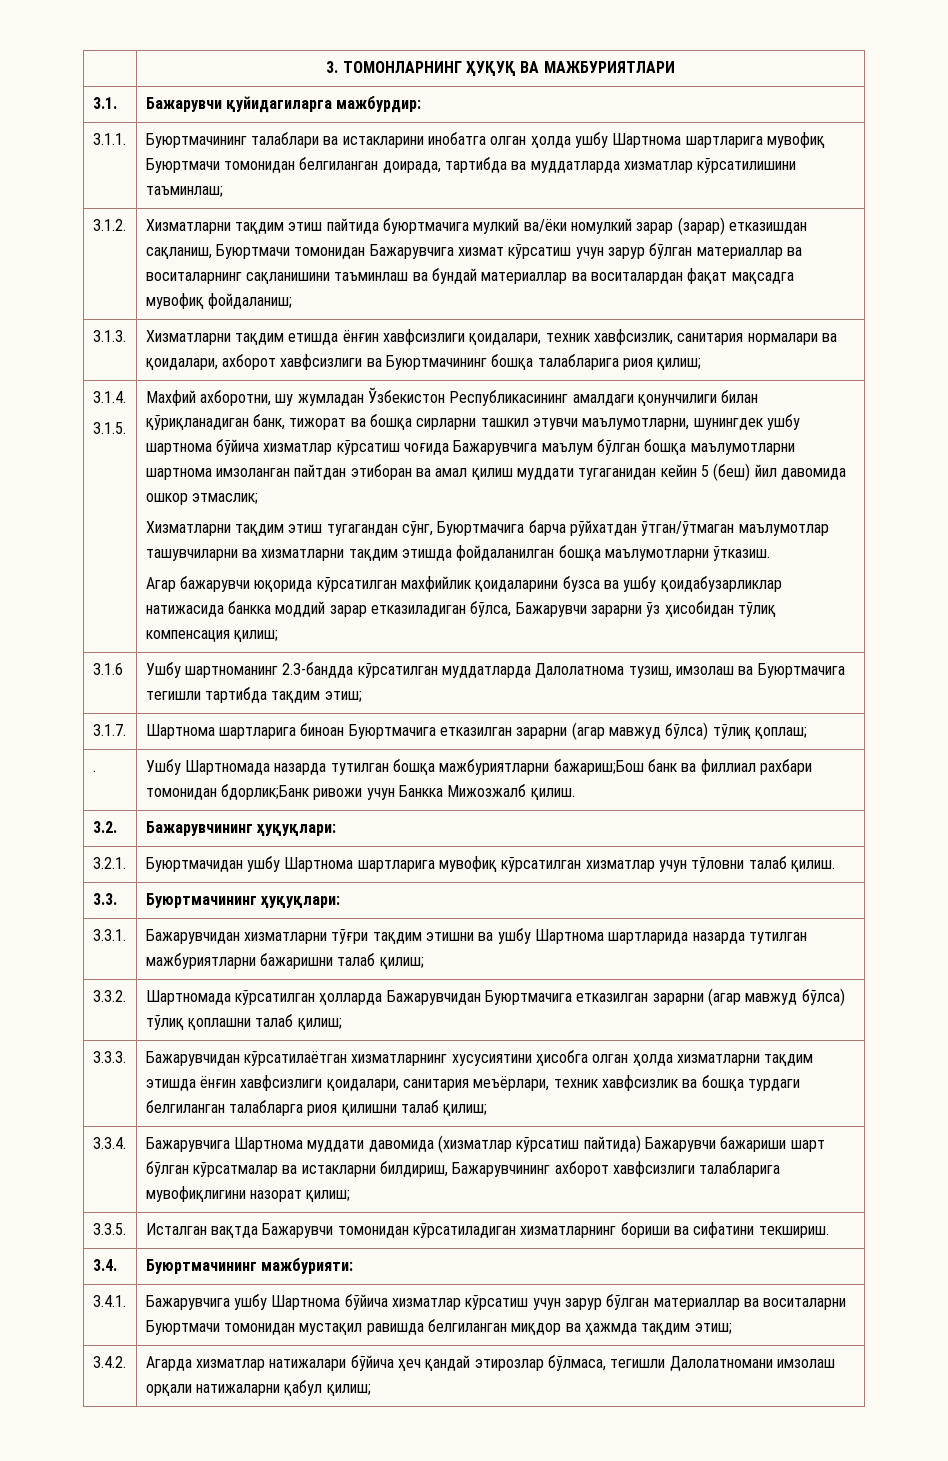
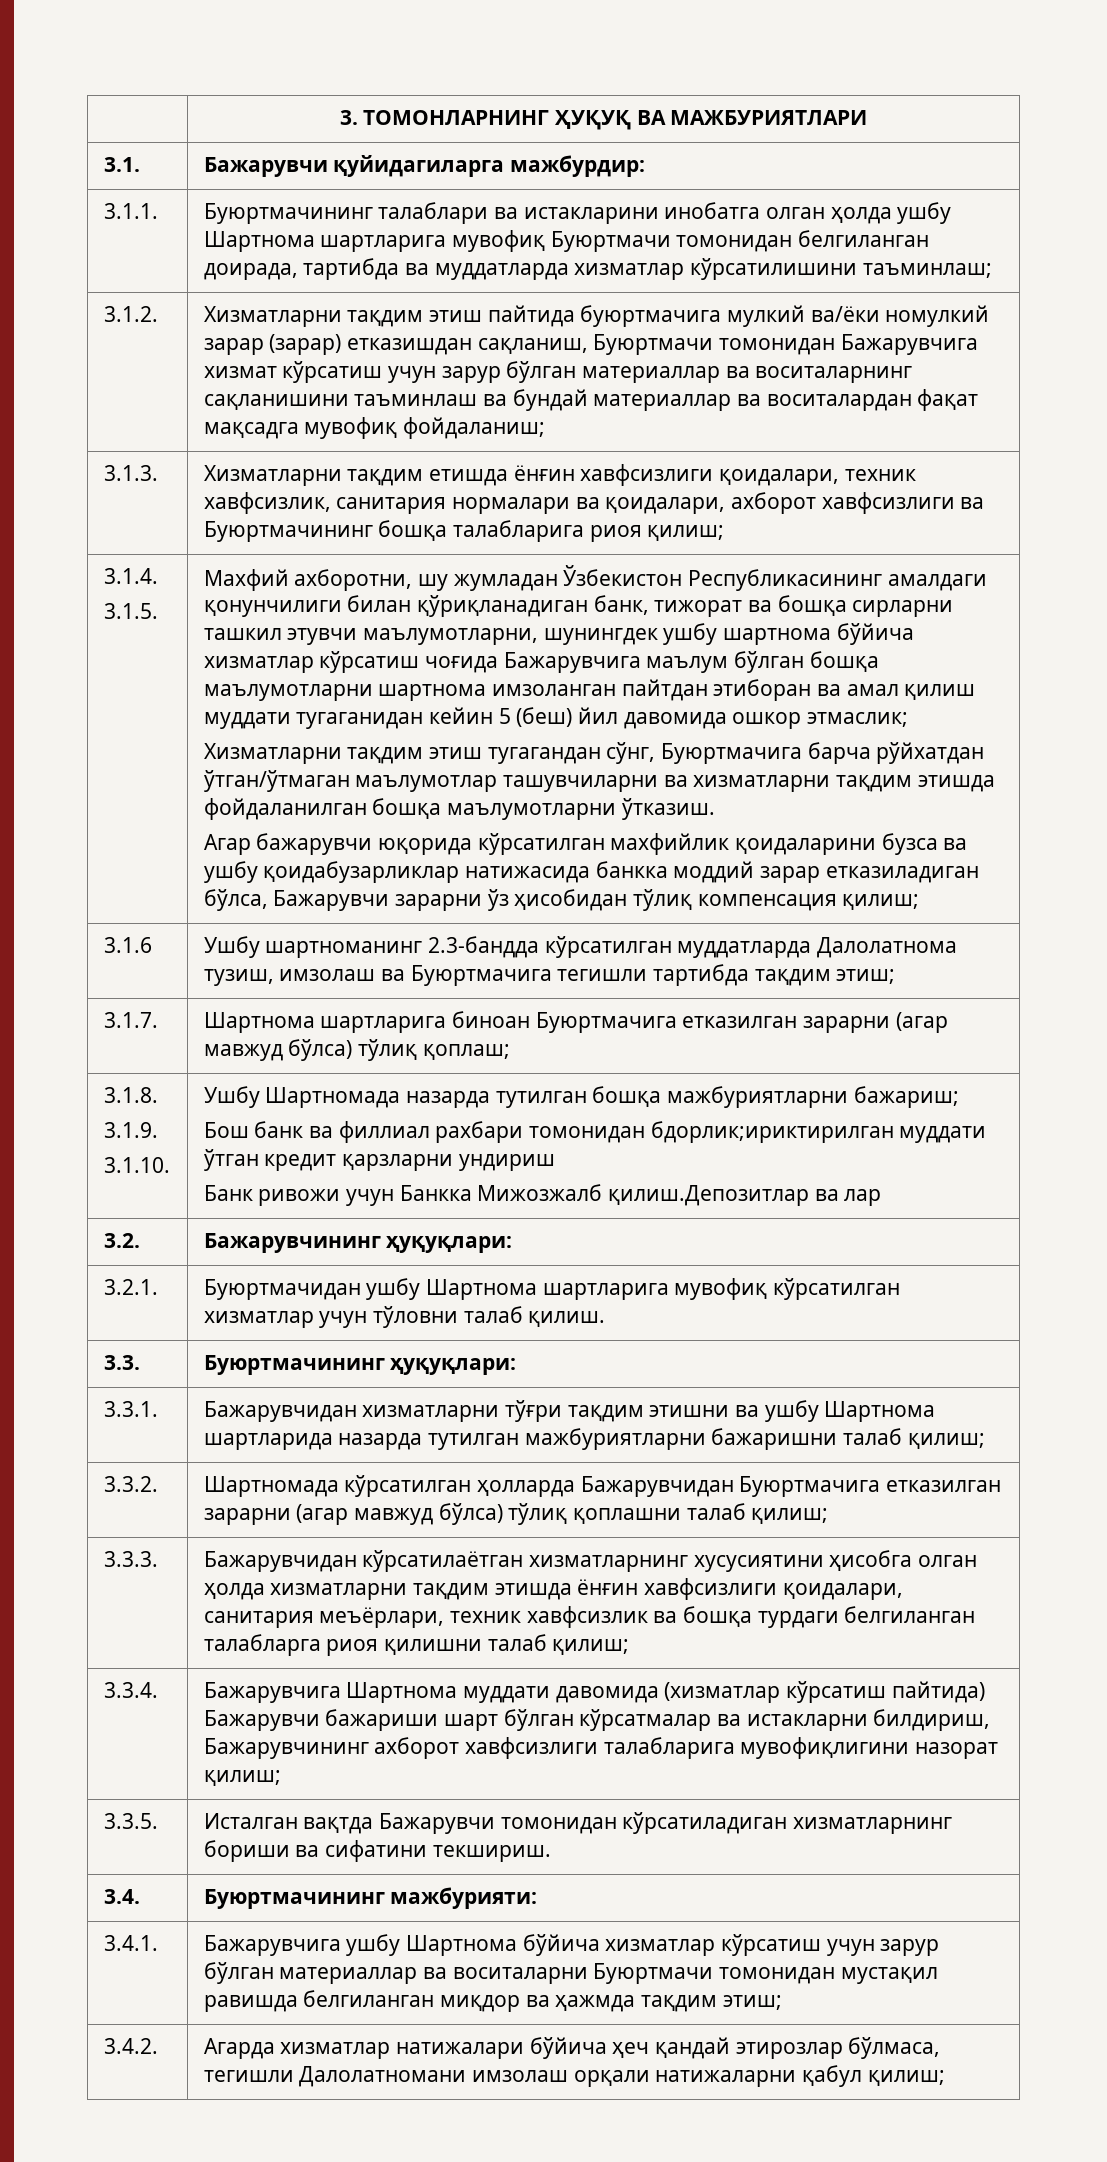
- . | Ушбу Шартномада назарда тутилган бошқа мажбуриятларни бажариш;Бош банк ва филлиал рахбари томонидан бдорлик;Банк ривожи учун Банкка Мижозжалб қилиш.
+ 3.1.8.
+ 3.1.9.
+ 3.1.10. | Ушбу Шартномада назарда тутилган бошқа мажбуриятларни бажариш;
+ Бош банк ва филлиал рахбари томонидан бдорлик;ириктирилган муддати ўтган кредит қарзларни ундириш
+ Банк ривожи учун Банкка Мижозжалб қилиш.Депозитлар ва лар

